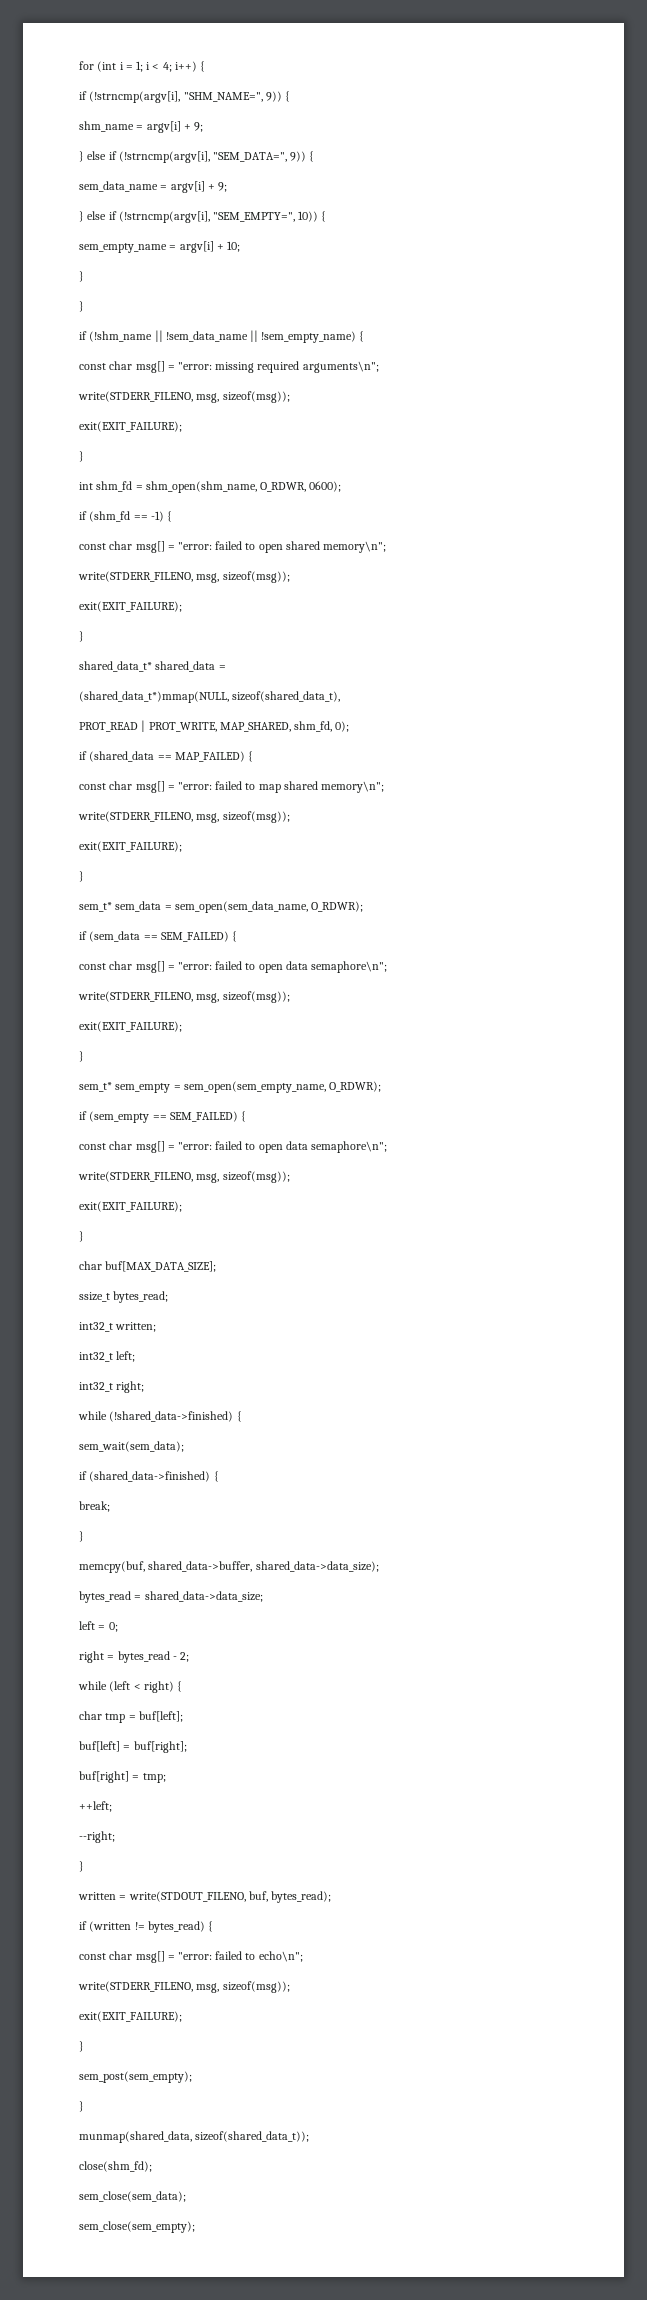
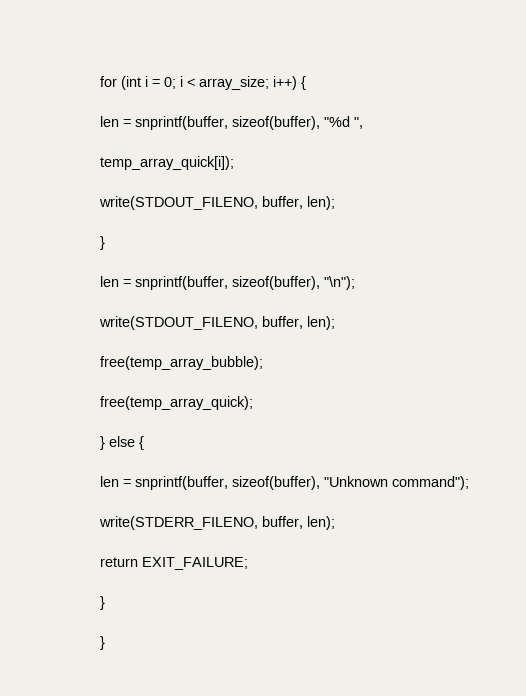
- for (int i = 1; i < 4; i++) {
+ for (int i = 0; i < array_size; i++) {
- if (!strncmp(argv[i], "SHM_NAME=", 9)) {
- shm_name = argv[i] + 9;
- } else if (!strncmp(argv[i], "SEM_DATA=", 9)) {
- sem_data_name = argv[i] + 9;
- } else if (!strncmp(argv[i], "SEM_EMPTY=", 10)) {
- sem_empty_name = argv[i] + 10;
+ len = snprintf(buffer, sizeof(buffer), "%d ",
+ temp_array_quick[i]);
+ write(STDOUT_FILENO, buffer, len);
+ }
+ len = snprintf(buffer, sizeof(buffer), "\n");
+ write(STDOUT_FILENO, buffer, len);
+ free(temp_array_bubble);
+ free(temp_array_quick);
+ } else {
+ len = snprintf(buffer, sizeof(buffer), "Unknown command");
+ write(STDERR_FILENO, buffer, len);
+ return EXIT_FAILURE;
  }
  }
- if (!shm_name || !sem_data_name || !sem_empty_name) {
- const char msg[] = "error: missing required arguments\n";
- write(STDERR_FILENO, msg, sizeof(msg));
- exit(EXIT_FAILURE);
- }
- int shm_fd = shm_open(shm_name, O_RDWR, 0600);
- if (shm_fd == -1) {
- const char msg[] = "error: failed to open shared memory\n";
- write(STDERR_FILENO, msg, sizeof(msg));
- exit(EXIT_FAILURE);
- }
- shared_data_t* shared_data =
- (shared_data_t*)mmap(NULL, sizeof(shared_data_t),
- PROT_READ | PROT_WRITE, MAP_SHARED, shm_fd, 0);
- if (shared_data == MAP_FAILED) {
- const char msg[] = "error: failed to map shared memory\n";
- write(STDERR_FILENO, msg, sizeof(msg));
- exit(EXIT_FAILURE);
- }
- sem_t* sem_data = sem_open(sem_data_name, O_RDWR);
- if (sem_data == SEM_FAILED) {
- const char msg[] = "error: failed to open data semaphore\n";
- write(STDERR_FILENO, msg, sizeof(msg));
- exit(EXIT_FAILURE);
- }
- sem_t* sem_empty = sem_open(sem_empty_name, O_RDWR);
- if (sem_empty == SEM_FAILED) {
- const char msg[] = "error: failed to open data semaphore\n";
- write(STDERR_FILENO, msg, sizeof(msg));
- exit(EXIT_FAILURE);
- }
- char buf[MAX_DATA_SIZE];
- ssize_t bytes_read;
- int32_t written;
- int32_t left;
- int32_t right;
- while (!shared_data->finished) {
- sem_wait(sem_data);
- if (shared_data->finished) {
- break;
- }
- memcpy(buf, shared_data->buffer, shared_data->data_size);
- bytes_read = shared_data->data_size;
- left = 0;
- right = bytes_read - 2;
- while (left < right) {
- char tmp = buf[left];
- buf[left] = buf[right];
- buf[right] = tmp;
- ++left;
- --right;
- }
- written = write(STDOUT_FILENO, buf, bytes_read);
- if (written != bytes_read) {
- const char msg[] = "error: failed to echo\n";
- write(STDERR_FILENO, msg, sizeof(msg));
- exit(EXIT_FAILURE);
- }
- sem_post(sem_empty);
- }
- munmap(shared_data, sizeof(shared_data_t));
- close(shm_fd);
- sem_close(sem_data);
- sem_close(sem_empty);

